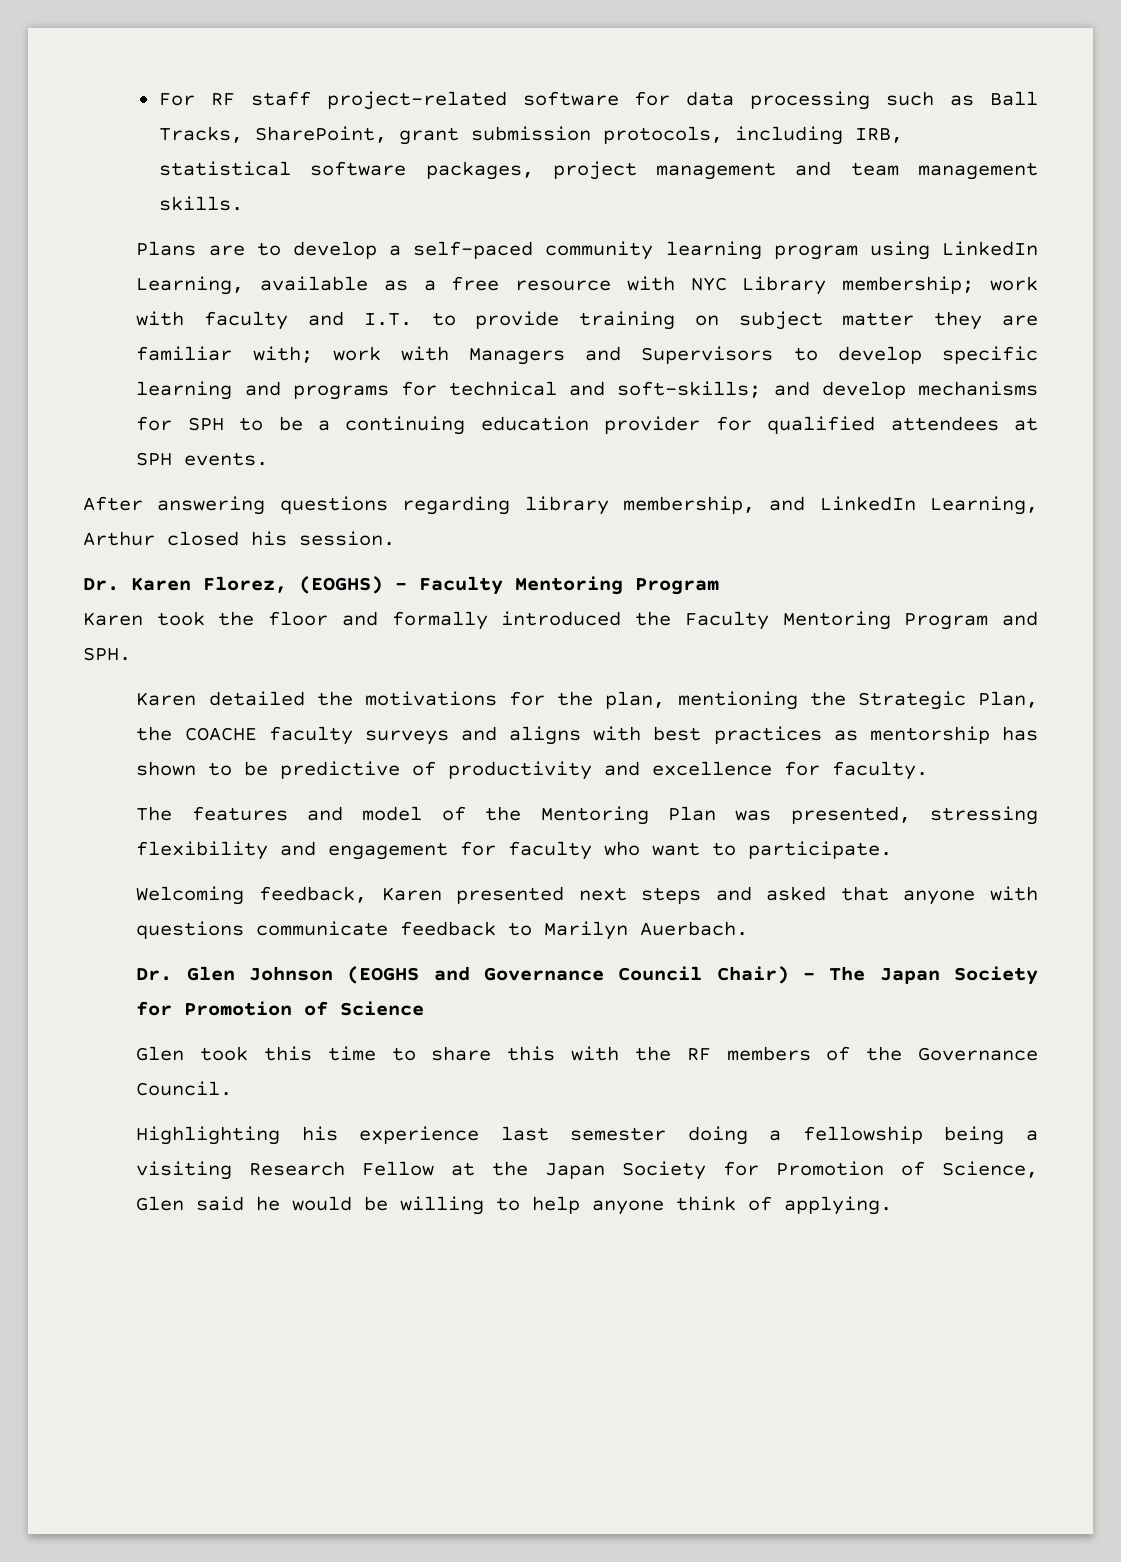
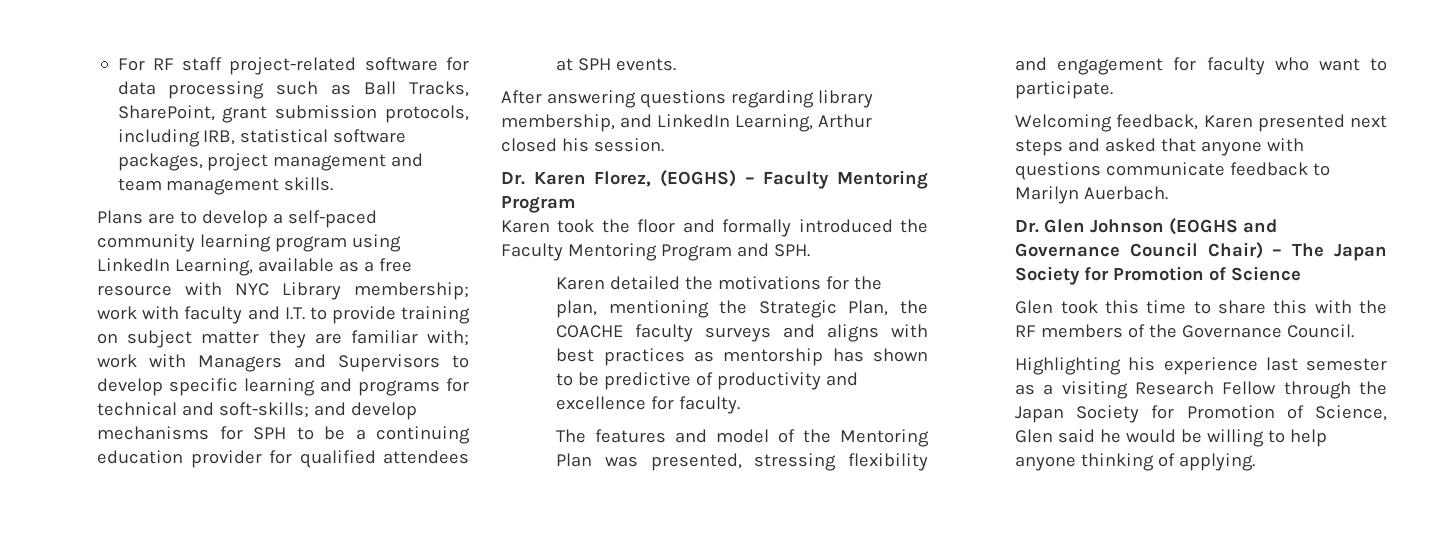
- Highlighting his experience last semester doing a fellowship being a visiting Research Fellow at the Japan Society for Promotion of Science, Glen said he would be willing to help anyone think of applying.
+ Highlighting his experience last semester as a visiting Research Fellow through the Japan Society for Promotion of Science, Glen said he would be willing to help anyone thinking of applying.

